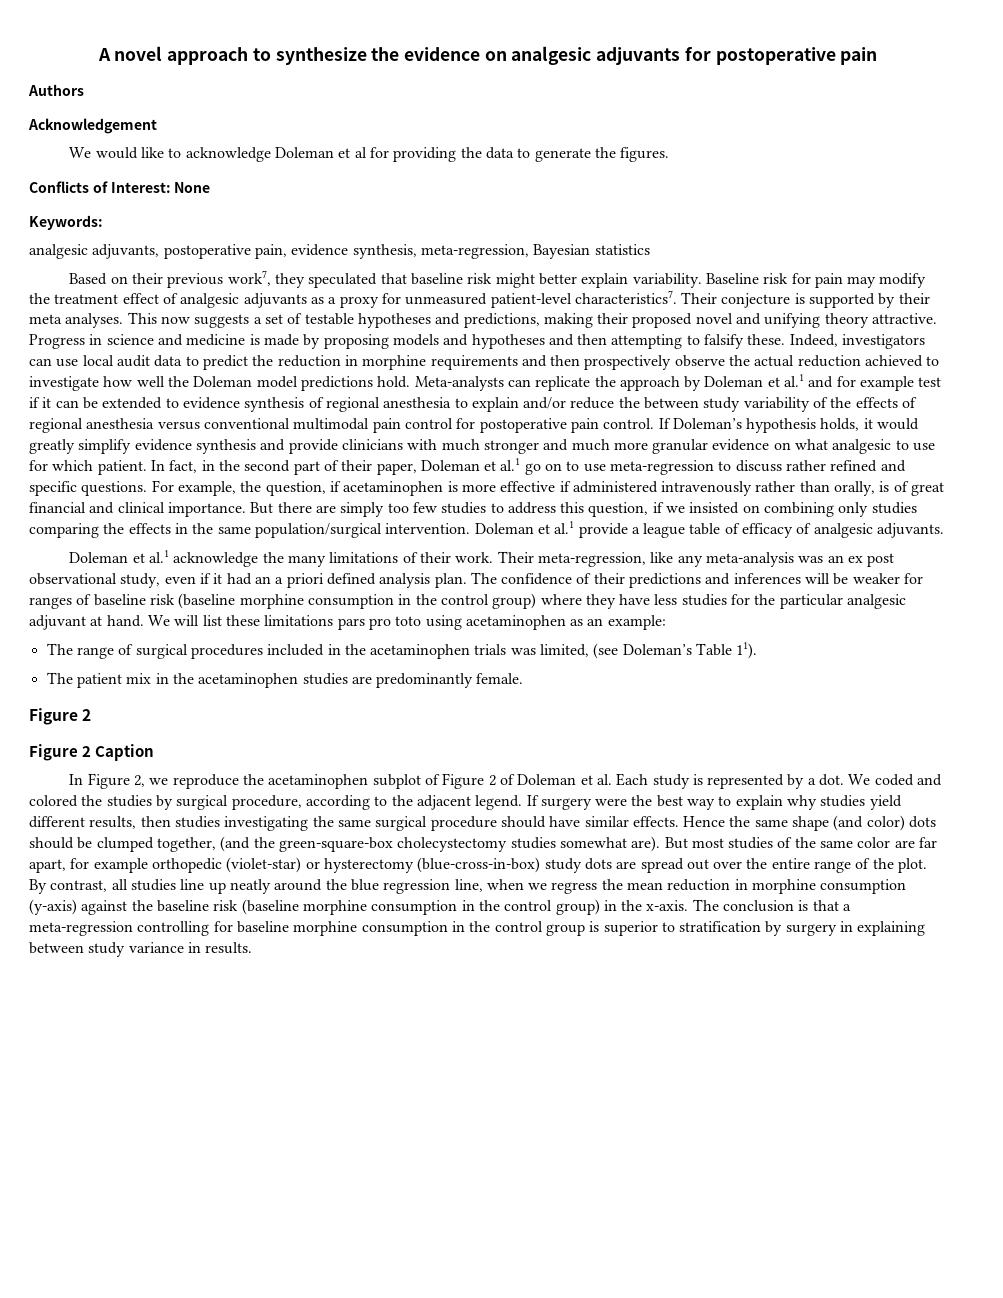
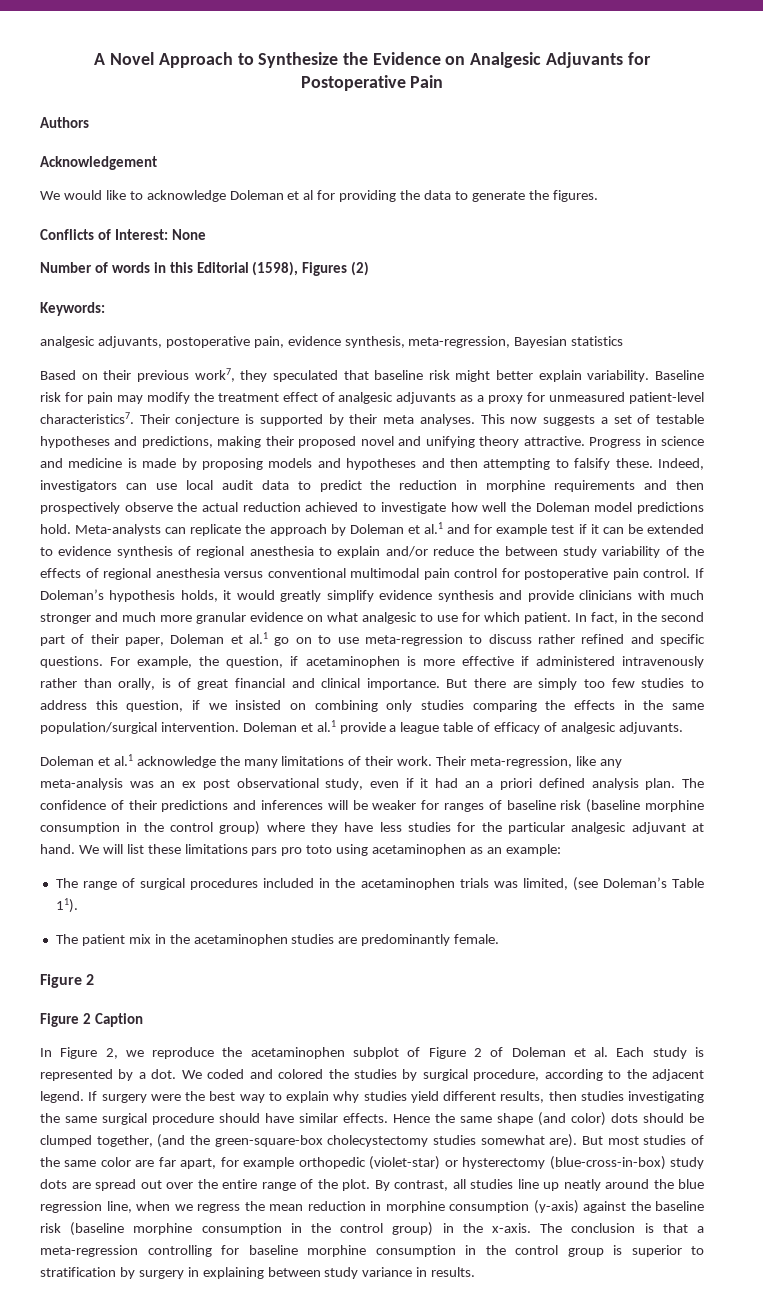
- A novel approach to synthesize the evidence on analgesic adjuvants for postoperative pain
+ A Novel Approach to Synthesize the Evidence on Analgesic Adjuvants for Postoperative Pain
+ Number of words in this Editorial (1598), Figures (2)

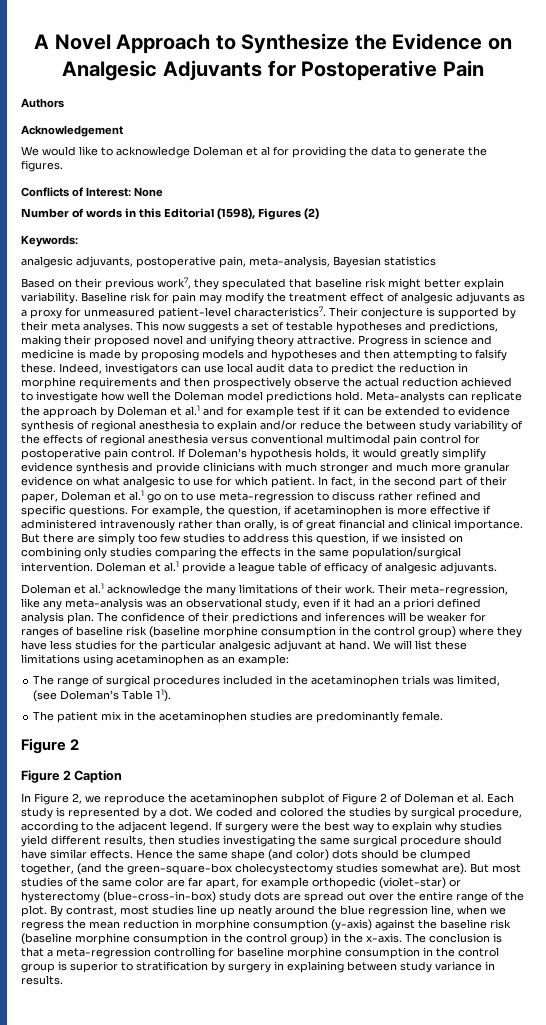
- analgesic adjuvants, postoperative pain, evidence synthesis, meta-regression, Bayesian statistics
+ analgesic adjuvants, postoperative pain, meta-analysis, Bayesian statistics
- Their meta-regression, like any meta-analysis was an ex post observational study, even if it had an a priori defined analysis plan.
+ Their meta-regression, like any meta-analysis was an observational study, even if it had an a priori defined analysis plan.
- We will list these limitations pars pro toto using acetaminophen as an example:
+ We will list these limitations using acetaminophen as an example:
- By contrast, all studies line up neatly around the blue regression line, when we regress the mean reduction in morphine consumption (y-axis) against the baseline risk (baseline morphine consumption in the control group) in the x-axis.
+ By contrast, most studies line up neatly around the blue regression line, when we regress the mean reduction in morphine consumption (y-axis) against the baseline risk (baseline morphine consumption in the control group) in the x-axis.

